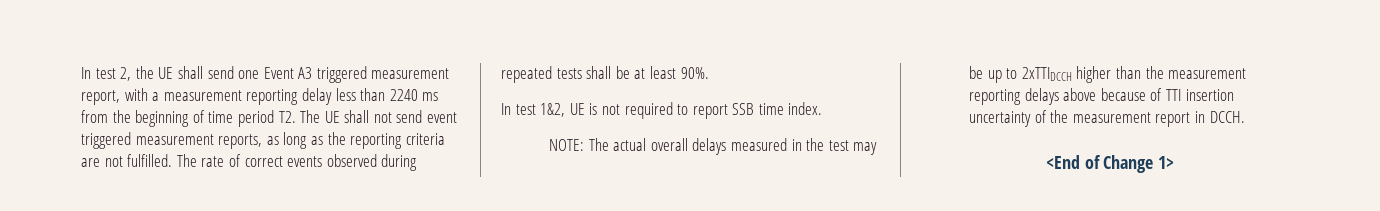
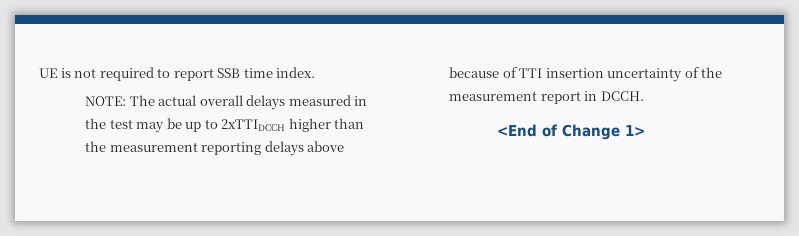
- In test 2, the UE shall send one Event A3 triggered measurement report, with a measurement reporting delay less than 2240 ms from the beginning of time period T2. The UE shall not send event triggered measurement reports, as long as the reporting criteria are not fulfilled. The rate of correct events observed during repeated tests shall be at least 90%.
- In test 1&2, UE is not required to report SSB time index.
+ UE is not required to report SSB time index.

